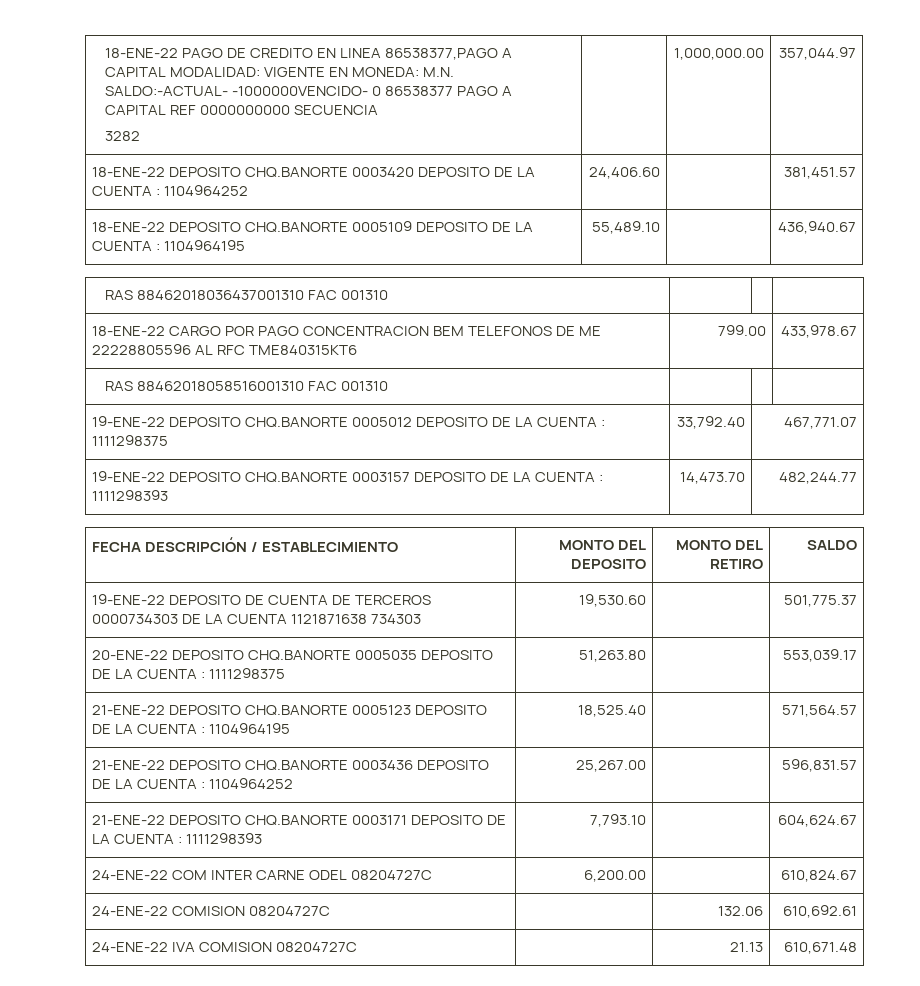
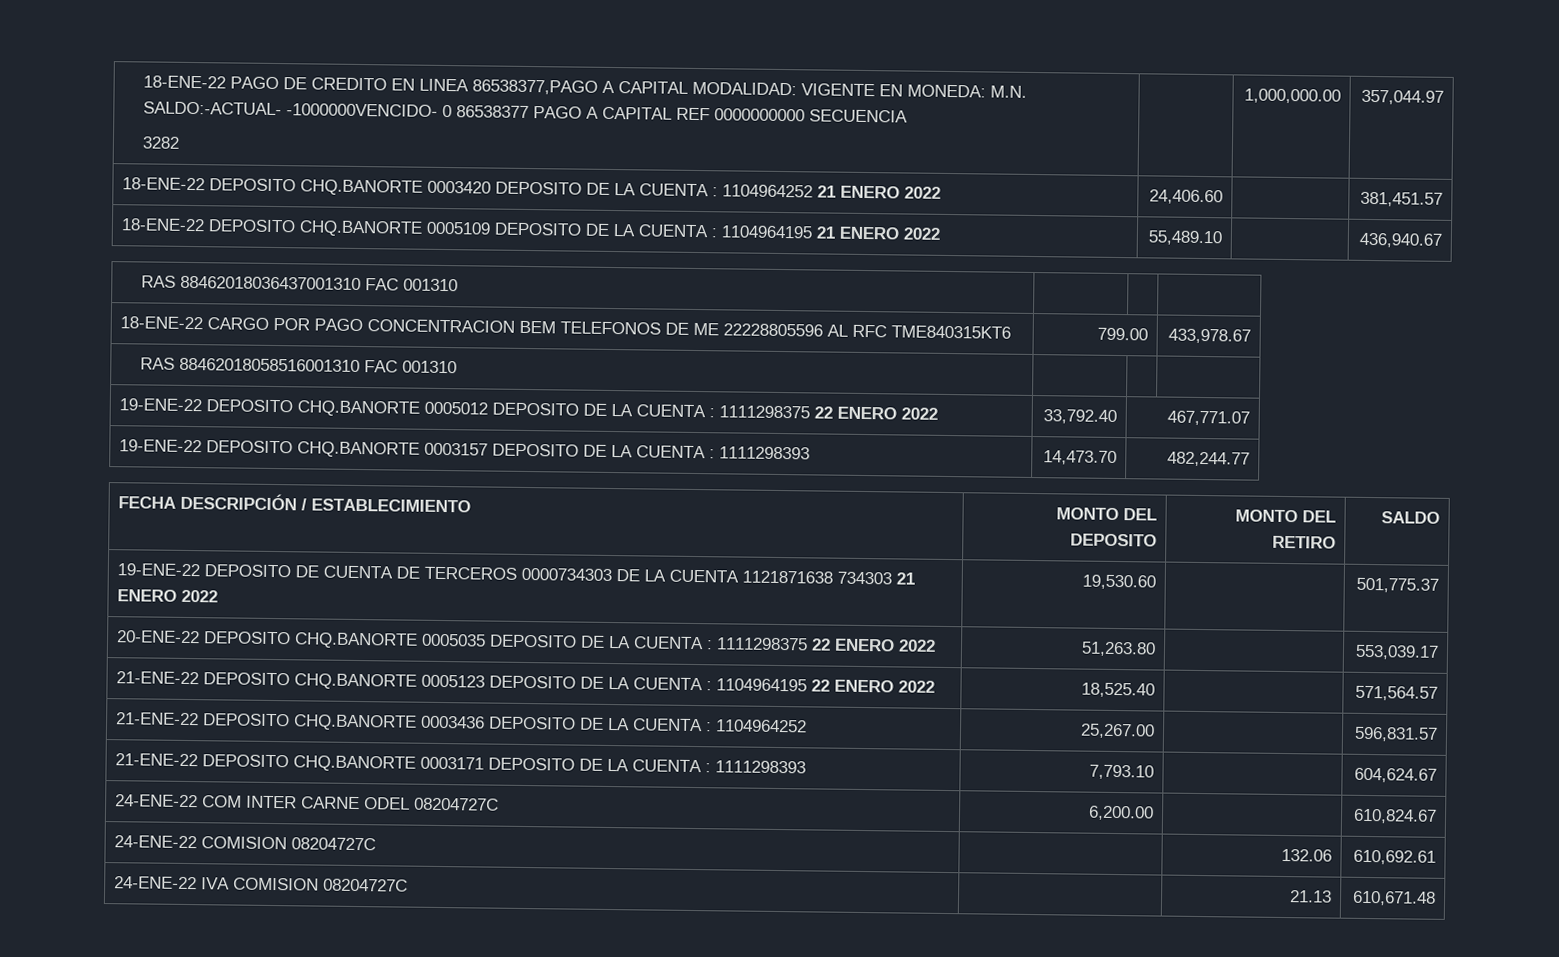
- 18-ENE-22 DEPOSITO CHQ.BANORTE 0003420 DEPOSITO DE LA CUENTA : 1104964252 | 24,406.60 | | 381,451.57
+ 18-ENE-22 DEPOSITO CHQ.BANORTE 0003420 DEPOSITO DE LA CUENTA : 1104964252 21 ENERO 2022 | 24,406.60 | | 381,451.57
- 18-ENE-22 DEPOSITO CHQ.BANORTE 0005109 DEPOSITO DE LA CUENTA : 1104964195 | 55,489.10 | | 436,940.67
+ 18-ENE-22 DEPOSITO CHQ.BANORTE 0005109 DEPOSITO DE LA CUENTA : 1104964195 21 ENERO 2022 | 55,489.10 | | 436,940.67
- 19-ENE-22 DEPOSITO CHQ.BANORTE 0005012 DEPOSITO DE LA CUENTA : 1111298375 | 33,792.40 | 467,771.07
+ 19-ENE-22 DEPOSITO CHQ.BANORTE 0005012 DEPOSITO DE LA CUENTA : 1111298375 22 ENERO 2022 | 33,792.40 | 467,771.07
- 19-ENE-22 DEPOSITO DE CUENTA DE TERCEROS 0000734303 DE LA CUENTA 1121871638 734303 | 19,530.60 | | 501,775.37
+ 19-ENE-22 DEPOSITO DE CUENTA DE TERCEROS 0000734303 DE LA CUENTA 1121871638 734303 21 ENERO 2022 | 19,530.60 | | 501,775.37
- 20-ENE-22 DEPOSITO CHQ.BANORTE 0005035 DEPOSITO DE LA CUENTA : 1111298375 | 51,263.80 | | 553,039.17
+ 20-ENE-22 DEPOSITO CHQ.BANORTE 0005035 DEPOSITO DE LA CUENTA : 1111298375 22 ENERO 2022 | 51,263.80 | | 553,039.17
- 21-ENE-22 DEPOSITO CHQ.BANORTE 0005123 DEPOSITO DE LA CUENTA : 1104964195 | 18,525.40 | | 571,564.57
+ 21-ENE-22 DEPOSITO CHQ.BANORTE 0005123 DEPOSITO DE LA CUENTA : 1104964195 22 ENERO 2022 | 18,525.40 | | 571,564.57

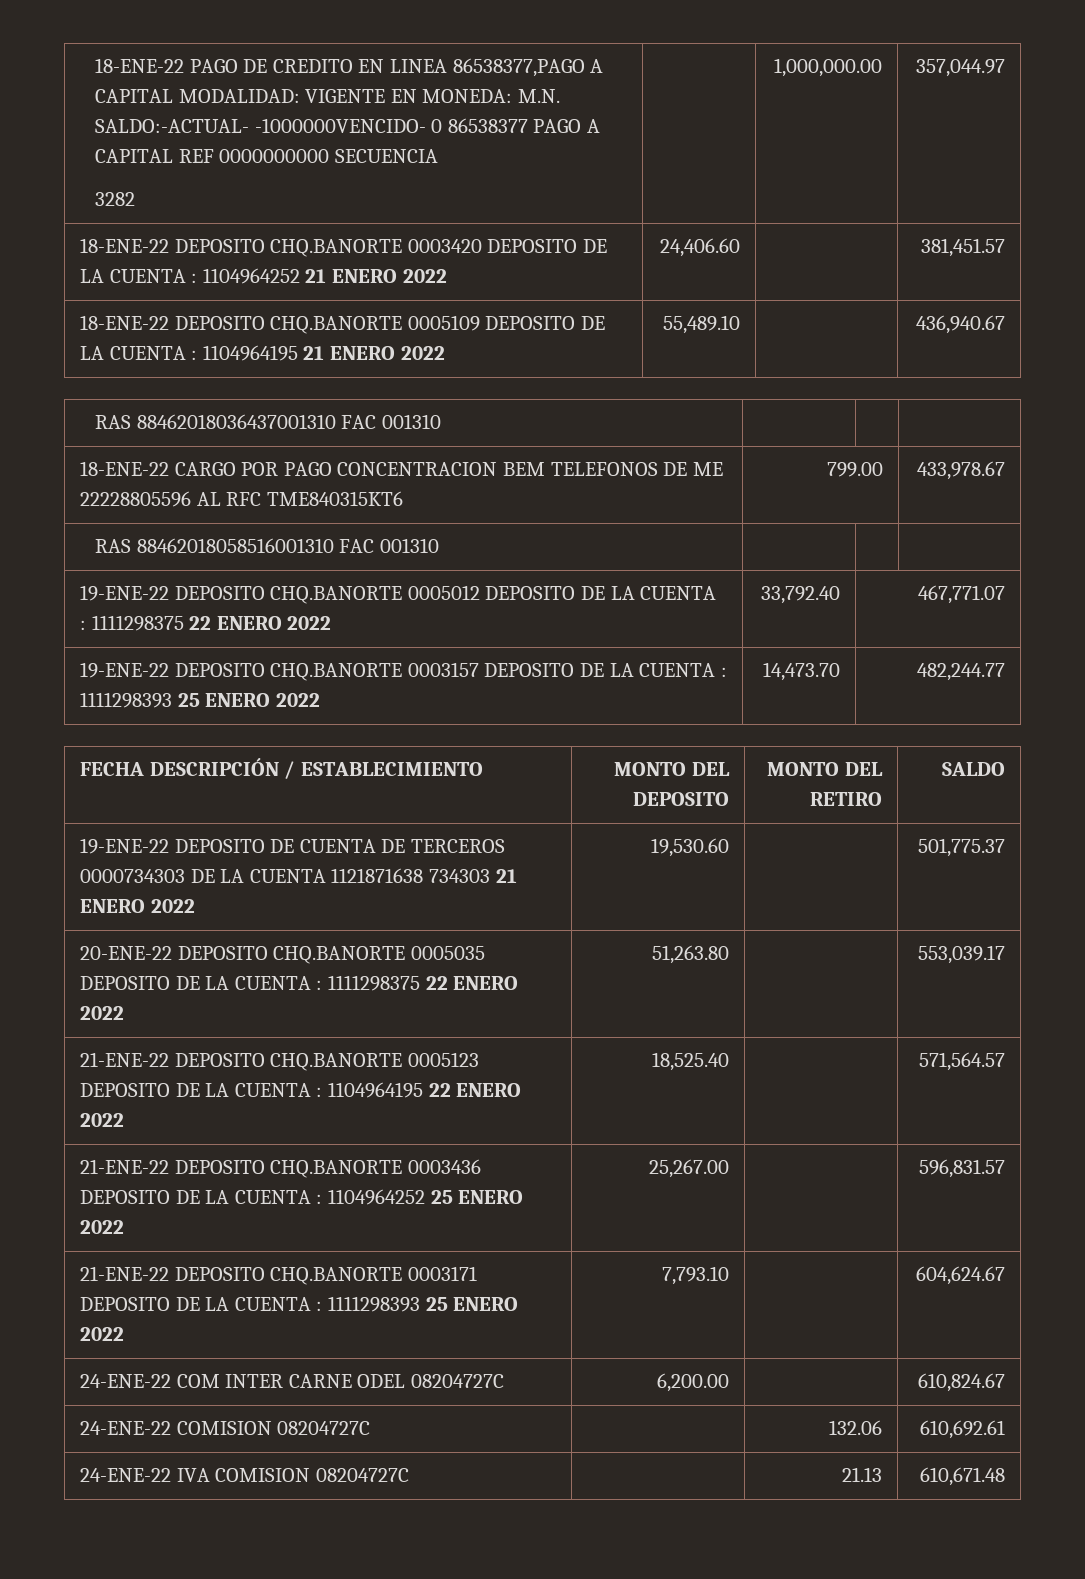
- 19-ENE-22 DEPOSITO CHQ.BANORTE 0003157 DEPOSITO DE LA CUENTA : 1111298393 | 14,473.70 | 482,244.77
+ 19-ENE-22 DEPOSITO CHQ.BANORTE 0003157 DEPOSITO DE LA CUENTA : 1111298393 25 ENERO 2022 | 14,473.70 | 482,244.77
- 21-ENE-22 DEPOSITO CHQ.BANORTE 0003436 DEPOSITO DE LA CUENTA : 1104964252 | 25,267.00 | | 596,831.57
+ 21-ENE-22 DEPOSITO CHQ.BANORTE 0003436 DEPOSITO DE LA CUENTA : 1104964252 25 ENERO 2022 | 25,267.00 | | 596,831.57
- 21-ENE-22 DEPOSITO CHQ.BANORTE 0003171 DEPOSITO DE LA CUENTA : 1111298393 | 7,793.10 | | 604,624.67
+ 21-ENE-22 DEPOSITO CHQ.BANORTE 0003171 DEPOSITO DE LA CUENTA : 1111298393 25 ENERO 2022 | 7,793.10 | | 604,624.67

